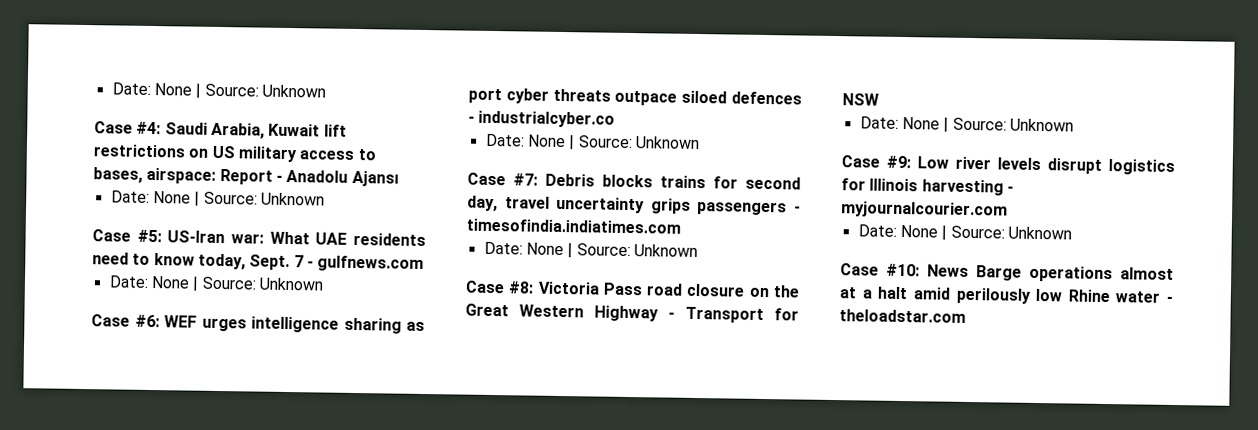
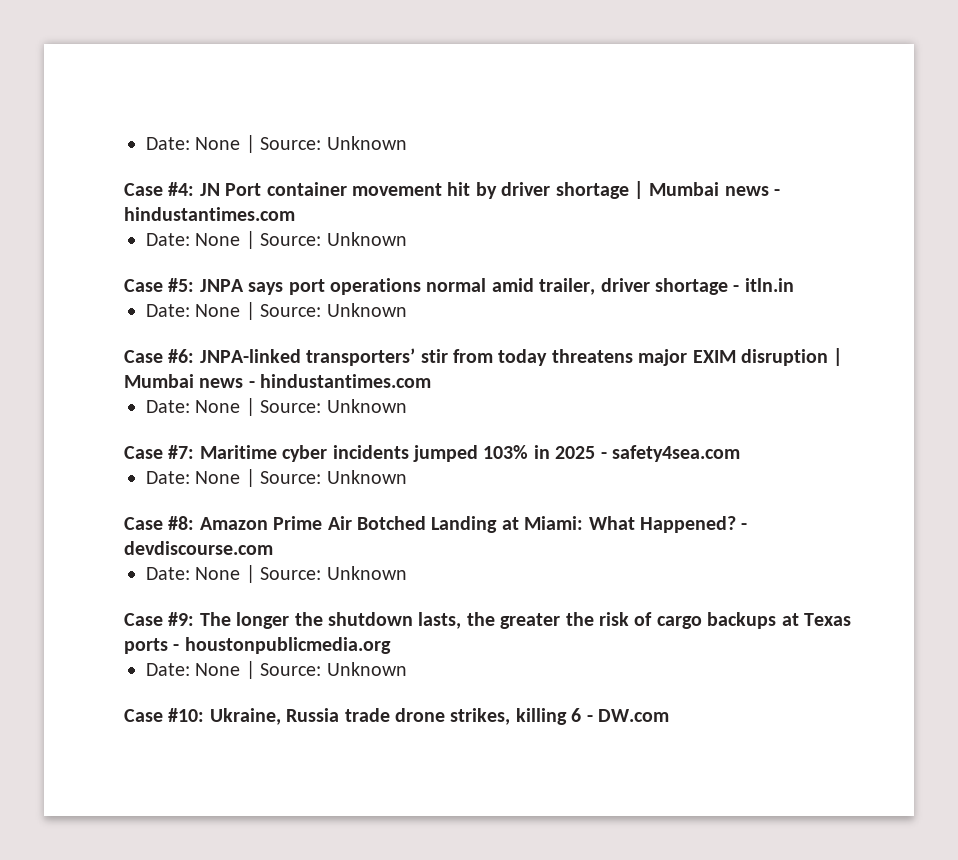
- Case #4: Saudi Arabia, Kuwait lift restrictions on US military access to bases, airspace: Report - Anadolu Ajansı
+ Case #4: JN Port container movement hit by driver shortage | Mumbai news - hindustantimes.com
- Case #5: US-Iran war: What UAE residents need to know today, Sept. 7 - gulfnews.com
+ Case #5: JNPA says port operations normal amid trailer, driver shortage - itln.in
- Case #6: WEF urges intelligence sharing as port cyber threats outpace siloed defences - industrialcyber.co
+ Case #6: JNPA-linked transporters’ stir from today threatens major EXIM disruption | Mumbai news - hindustantimes.com
- Case #7: Debris blocks trains for second day, travel uncertainty grips passengers - timesofindia.indiatimes.com
+ Case #7: Maritime cyber incidents jumped 103% in 2025 - safety4sea.com
- Case #8: Victoria Pass road closure on the Great Western Highway - Transport for NSW
+ Case #8: Amazon Prime Air Botched Landing at Miami: What Happened? - devdiscourse.com
- Case #9: Low river levels disrupt logistics for Illinois harvesting - myjournalcourier.com
+ Case #9: The longer the shutdown lasts, the greater the risk of cargo backups at Texas ports - houstonpublicmedia.org
- Case #10: News Barge operations almost at a halt amid perilously low Rhine water - theloadstar.com
+ Case #10: Ukraine, Russia trade drone strikes, killing 6 - DW.com

